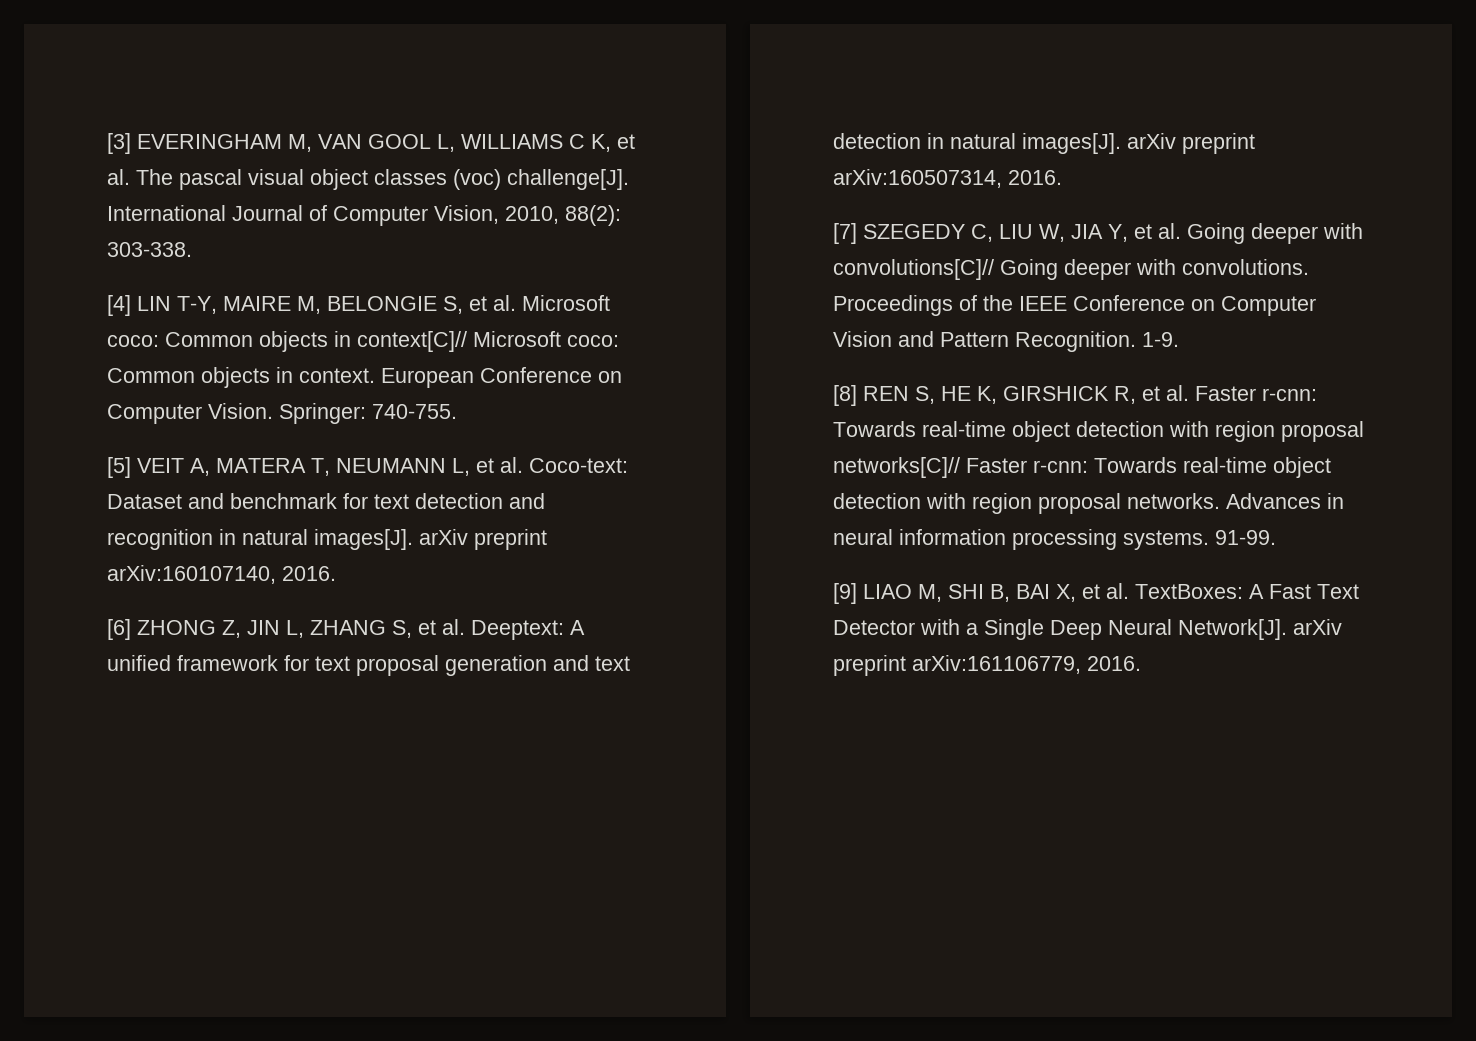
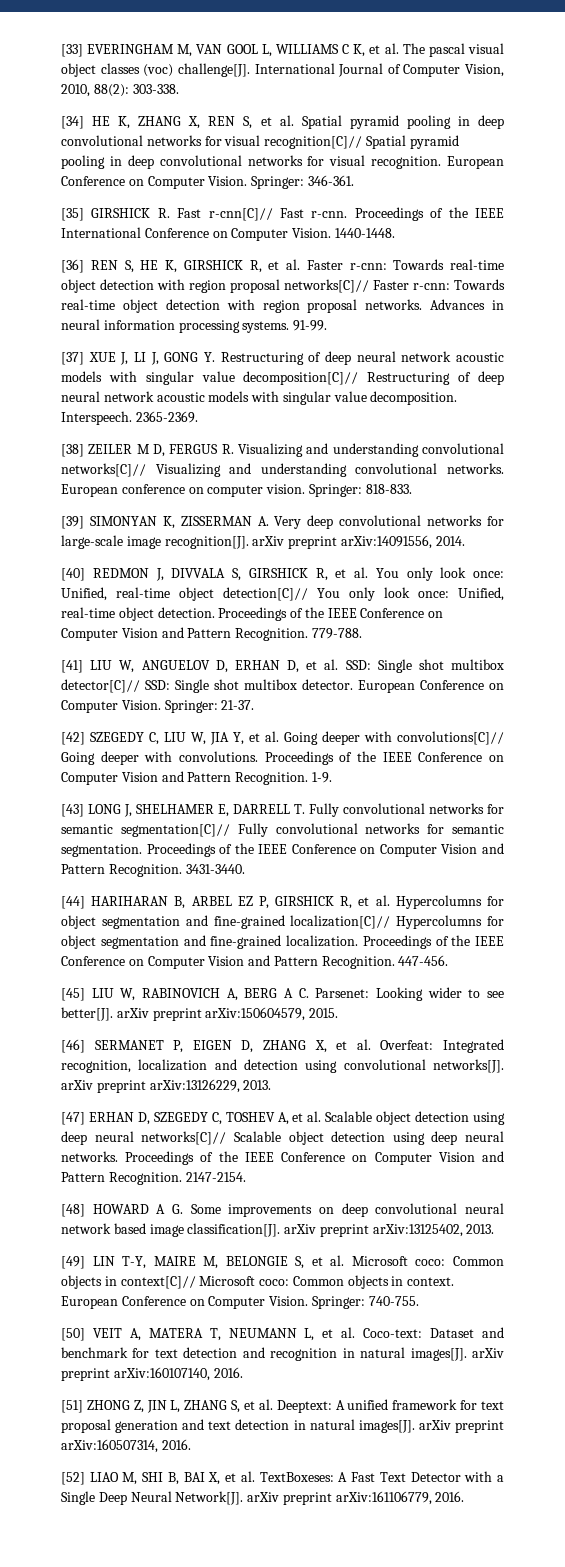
- [3] EVERINGHAM M, VAN GOOL L, WILLIAMS C K, et al. The pascal visual object classes (voc) challenge[J].
+ [33] EVERINGHAM M, VAN GOOL L, WILLIAMS C K, et al. The pascal visual object classes (voc) challenge[J].
- [4] LIN T-Y, MAIRE M, BELONGIE S, et al. Microsoft coco: Common objects in context[C]// Microsoft coco: Common objects in context. European Conference on Computer Vision. Springer: 740-755.
- [5] VEIT A, MATERA T, NEUMANN L, et al. Coco-text: Dataset and benchmark for text detection and recognition in natural images[J]. arXiv preprint arXiv:160107140, 2016.
- [6] ZHONG Z, JIN L, ZHANG S, et al. Deeptext: A unified framework for text proposal generation and text detection in natural images[J]. arXiv preprint arXiv:160507314, 2016.
- [7] SZEGEDY C, LIU W, JIA Y, et al. Going deeper with convolutions[C]// Going deeper with convolutions. Proceedings of the IEEE Conference on Computer Vision and Pattern Recognition. 1-9.
- [8] REN S, HE K, GIRSHICK R, et al. Faster r-cnn: Towards real-time object detection with region proposal networks[C]// Faster r-cnn: Towards real-time object detection with region proposal networks.
+ [34] HE K, ZHANG X, REN S, et al. Spatial pyramid pooling in deep convolutional networks for visual recognition[C]// Spatial pyramid pooling in deep convolutional networks for visual recognition. European Conference on Computer Vision. Springer: 346-361.
+ [35] GIRSHICK R. Fast r-cnn[C]// Fast r-cnn. Proceedings of the IEEE International Conference on Computer Vision. 1440-1448.
+ [36] REN S, HE K, GIRSHICK R, et al. Faster r-cnn: Towards real-time object detection with region proposal networks[C]// Faster r-cnn: Towards real-time object detection with region proposal networks.
- [9] LIAO M, SHI B, BAI X, et al. TextBoxes: A Fast Text Detector with a Single Deep Neural Network[J]. arXiv preprint arXiv:161106779, 2016.
+ [37] XUE J, LI J, GONG Y. Restructuring of deep neural network acoustic models with singular value decomposition[C]// Restructuring of deep neural network acoustic models with singular value decomposition. Interspeech. 2365-2369.
+ [38] ZEILER M D, FERGUS R. Visualizing and understanding convolutional networks[C]// Visualizing and understanding convolutional networks. European conference on computer vision. Springer: 818-833.
+ [39] SIMONYAN K, ZISSERMAN A. Very deep convolutional networks for large-scale image recognition[J]. arXiv preprint arXiv:14091556, 2014.
+ [40] REDMON J, DIVVALA S, GIRSHICK R, et al. You only look once: Unified, real-time object detection[C]// You only look once: Unified, real-time object detection. Proceedings of the IEEE Conference on Computer Vision and Pattern Recognition. 779-788.
+ [41] LIU W, ANGUELOV D, ERHAN D, et al. SSD: Single shot multibox detector[C]// SSD: Single shot multibox detector. European Conference on Computer Vision. Springer: 21-37.
+ [42] SZEGEDY C, LIU W, JIA Y, et al. Going deeper with convolutions[C]// Going deeper with convolutions. Proceedings of the IEEE Conference on Computer Vision and Pattern Recognition. 1-9.
+ [43] LONG J, SHELHAMER E, DARRELL T. Fully convolutional networks for semantic segmentation[C]// Fully convolutional networks for semantic segmentation. Proceedings of the IEEE Conference on Computer Vision and Pattern Recognition. 3431-3440.
+ [44] HARIHARAN B, ARBEL EZ P, GIRSHICK R, et al. Hypercolumns for object segmentation and fine-grained localization[C]// Hypercolumns for object segmentation and fine-grained localization. Proceedings of the IEEE Conference on Computer Vision and Pattern Recognition. 447-456.
+ [45] LIU W, RABINOVICH A, BERG A C. Parsenet: Looking wider to see better[J]. arXiv preprint arXiv:150604579, 2015.
+ [46] SERMANET P, EIGEN D, ZHANG X, et al. Overfeat: Integrated recognition, localization and detection using convolutional networks[J]. arXiv preprint arXiv:13126229, 2013.
+ [47] ERHAN D, SZEGEDY C, TOSHEV A, et al. Scalable object detection using deep neural networks[C]// Scalable object detection using deep neural networks. Proceedings of the IEEE Conference on Computer Vision and Pattern Recognition. 2147-2154.
+ [48] HOWARD A G. Some improvements on deep convolutional neural network based image classification[J]. arXiv preprint arXiv:13125402, 2013.
+ [49] LIN T-Y, MAIRE M, BELONGIE S, et al. Microsoft coco: Common objects in context[C]// Microsoft coco: Common objects in context. European Conference on Computer Vision. Springer: 740-755.
+ [50] VEIT A, MATERA T, NEUMANN L, et al. Coco-text: Dataset and benchmark for text detection and recognition in natural images[J]. arXiv preprint arXiv:160107140, 2016.
+ [51] ZHONG Z, JIN L, ZHANG S, et al. Deeptext: A unified framework for text proposal generation and text detection in natural images[J]. arXiv preprint arXiv:160507314, 2016.
+ [52] LIAO M, SHI B, BAI X, et al. TextBoxeses: A Fast Text Detector with a Single Deep Neural Network[J]. arXiv preprint arXiv:161106779, 2016.

